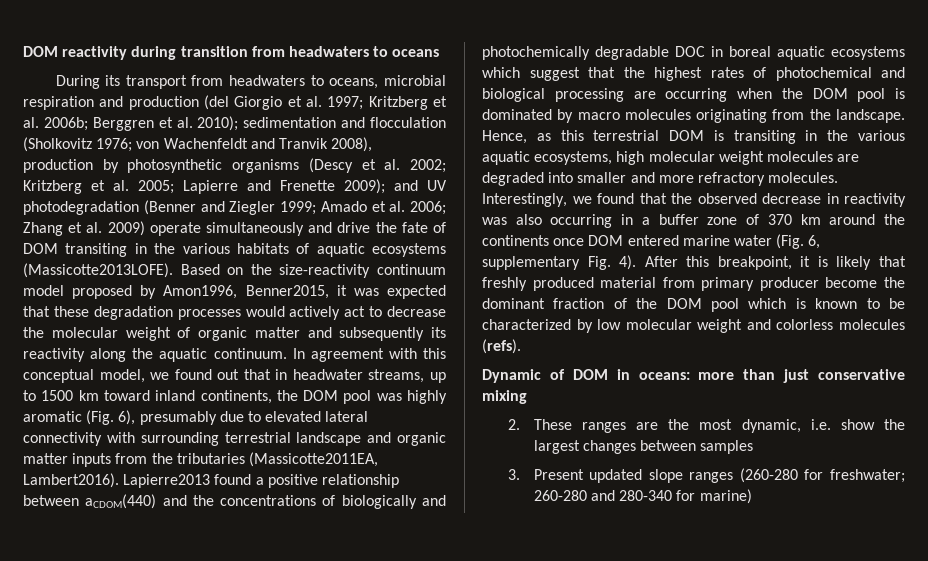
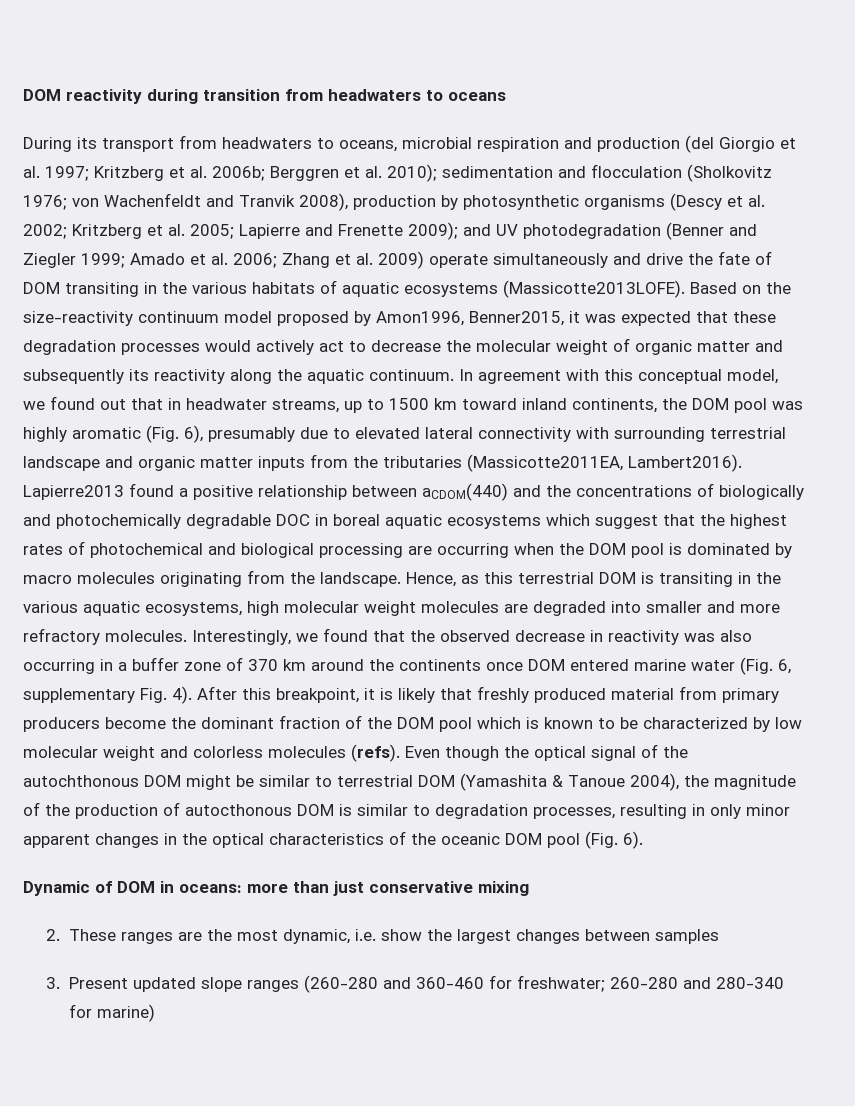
- After this breakpoint, it is likely that freshly produced material from primary producer become the dominant fraction of the DOM pool which is known to be characterized by low molecular weight and colorless molecules (refs).
+ After this breakpoint, it is likely that freshly produced material from primary producers become the dominant fraction of the DOM pool which is known to be characterized by low molecular weight and colorless molecules (refs). Even though the optical signal of the autochthonous DOM might be similar to terrestrial DOM (Yamashita & Tanoue 2004), the magnitude of the production of autocthonous DOM is similar to degradation processes, resulting in only minor apparent changes in the optical characteristics of the oceanic DOM pool (Fig. 6).
- 3. Present updated slope ranges (260-280 for freshwater; 260-280 and 280-340 for marine)
+ 3. Present updated slope ranges (260-280 and 360-460 for freshwater; 260-280 and 280-340 for marine)

